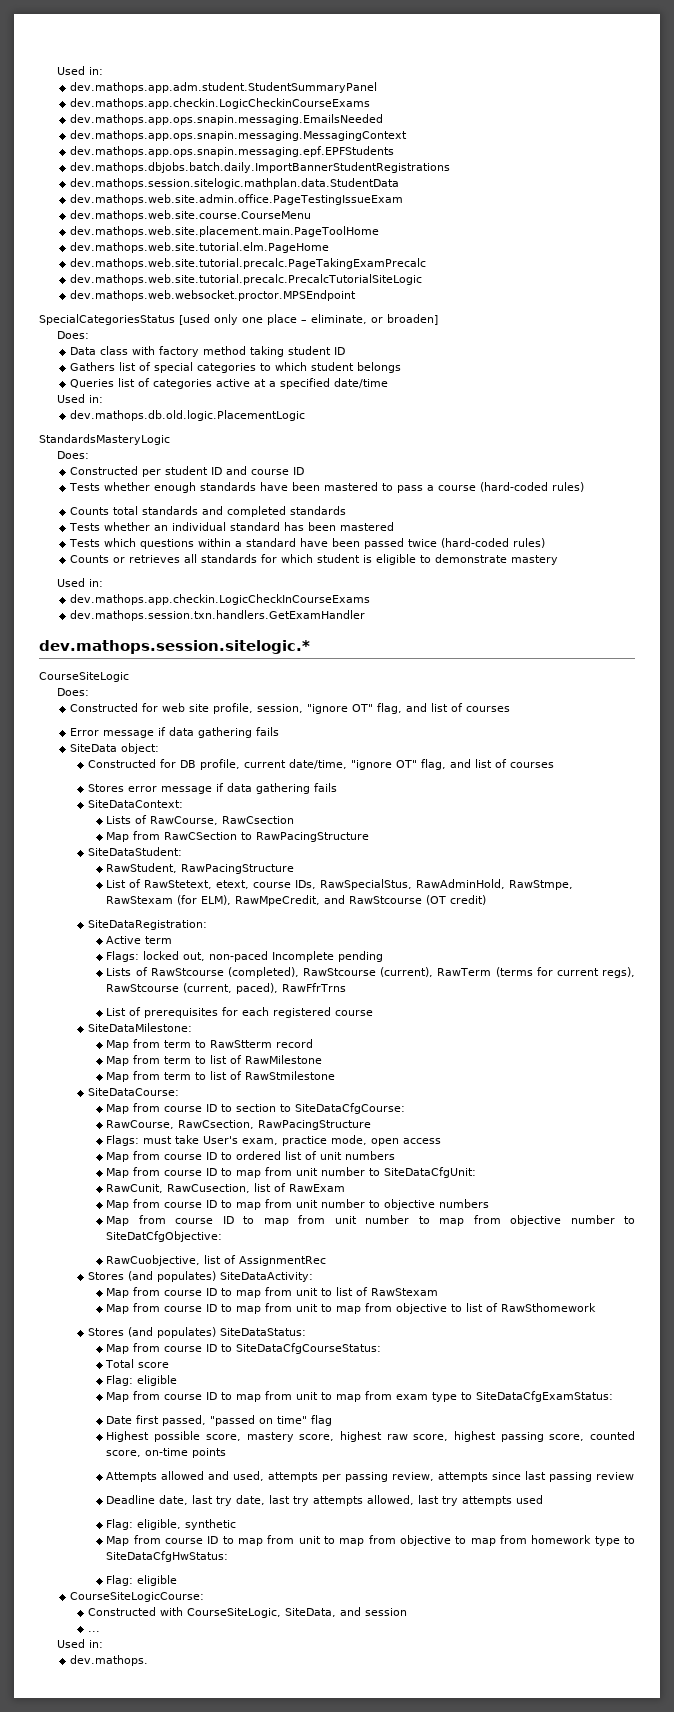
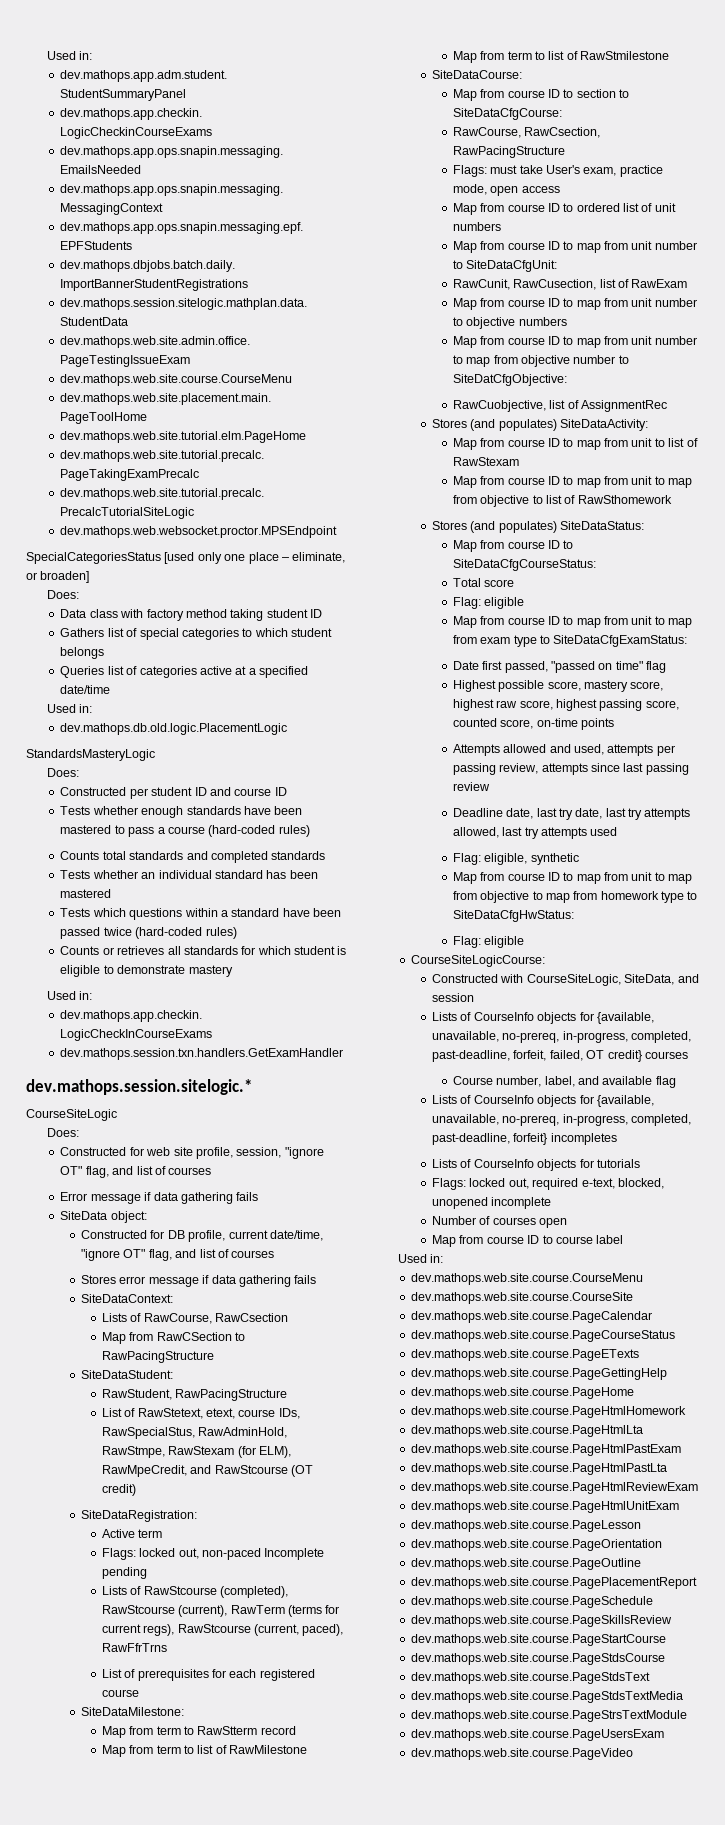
- ...
+ Lists of CourseInfo objects for {available, unavailable, no-prereq, in-progress, completed, past-deadline, forfeit, failed, OT credit} courses
+ Course number, label, and available flag
+ Lists of CourseInfo objects for {available, unavailable, no-prereq, in-progress, completed, past-deadline, forfeit} incompletes
+ Lists of CourseInfo objects for tutorials
+ Flags: locked out, required e-text, blocked, unopened incomplete
+ Number of courses open
+ Map from course ID to course label
  Used in:
- dev.mathops.
+ dev.mathops.web.site.course.CourseMenu
+ dev.mathops.web.site.course.CourseSite
+ dev.mathops.web.site.course.PageCalendar
+ dev.mathops.web.site.course.PageCourseStatus
+ dev.mathops.web.site.course.PageETexts
+ dev.mathops.web.site.course.PageGettingHelp
+ dev.mathops.web.site.course.PageHome
+ dev.mathops.web.site.course.PageHtmlHomework
+ dev.mathops.web.site.course.PageHtmlLta
+ dev.mathops.web.site.course.PageHtmlPastExam
+ dev.mathops.web.site.course.PageHtmlPastLta
+ dev.mathops.web.site.course.PageHtmlReviewExam
+ dev.mathops.web.site.course.PageHtmlUnitExam
+ dev.mathops.web.site.course.PageLesson
+ dev.mathops.web.site.course.PageOrientation
+ dev.mathops.web.site.course.PageOutline
+ dev.mathops.web.site.course.PagePlacementReport
+ dev.mathops.web.site.course.PageSchedule
+ dev.mathops.web.site.course.PageSkillsReview
+ dev.mathops.web.site.course.PageStartCourse
+ dev.mathops.web.site.course.PageStdsCourse
+ dev.mathops.web.site.course.PageStdsText
+ dev.mathops.web.site.course.PageStdsTextMedia
+ dev.mathops.web.site.course.PageStrsTextModule
+ dev.mathops.web.site.course.PageUsersExam
+ dev.mathops.web.site.course.PageVideo

